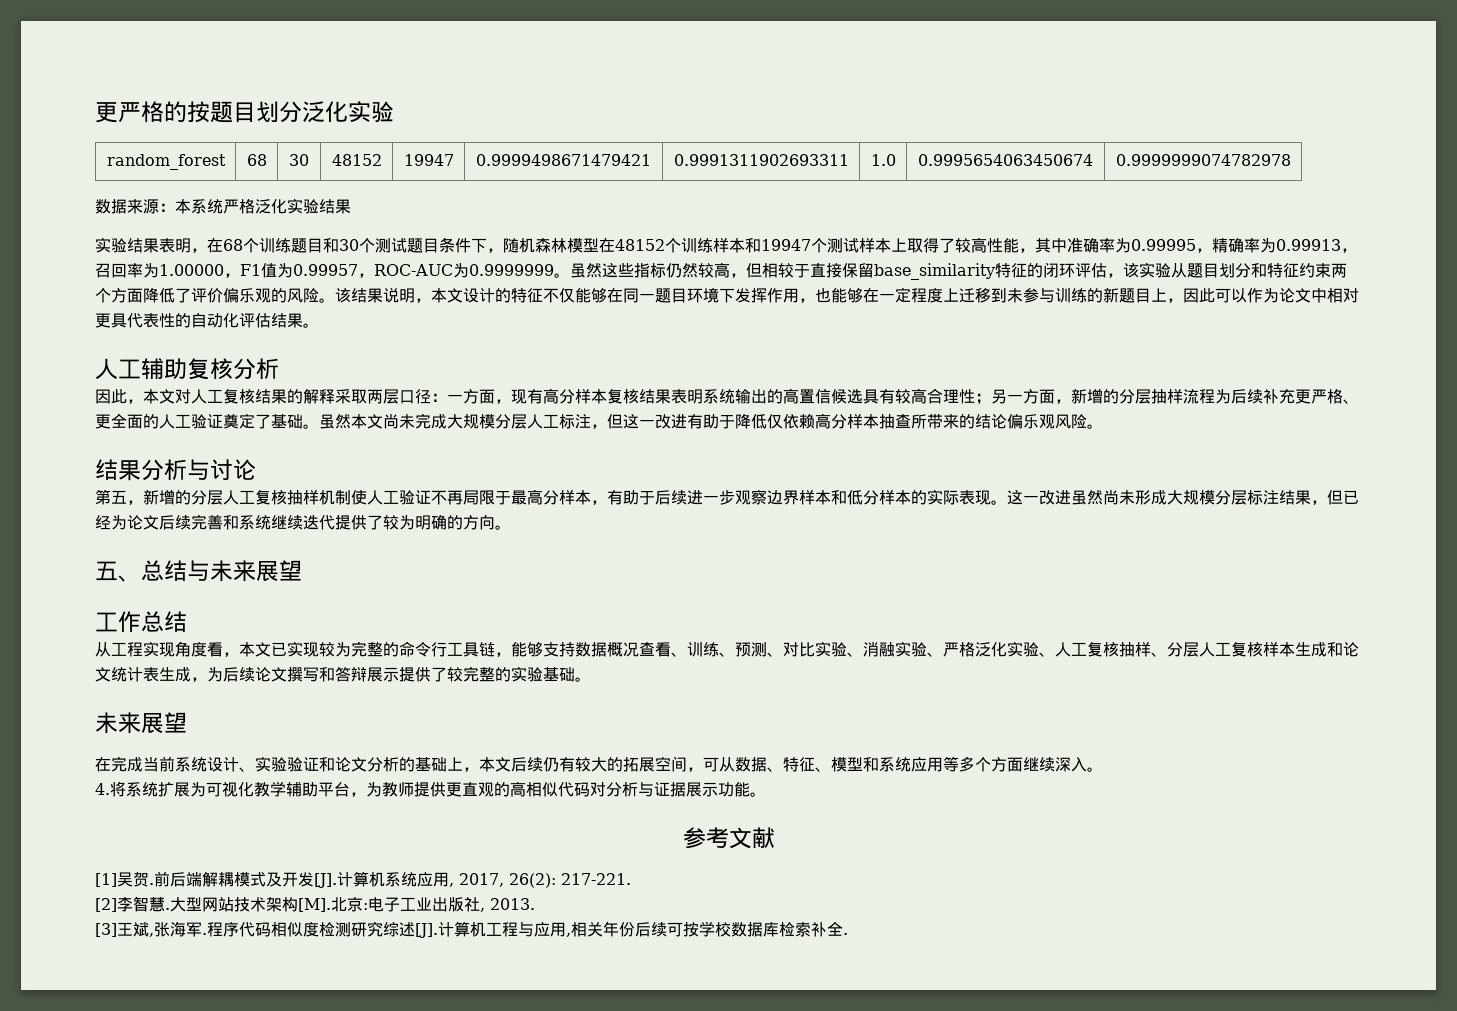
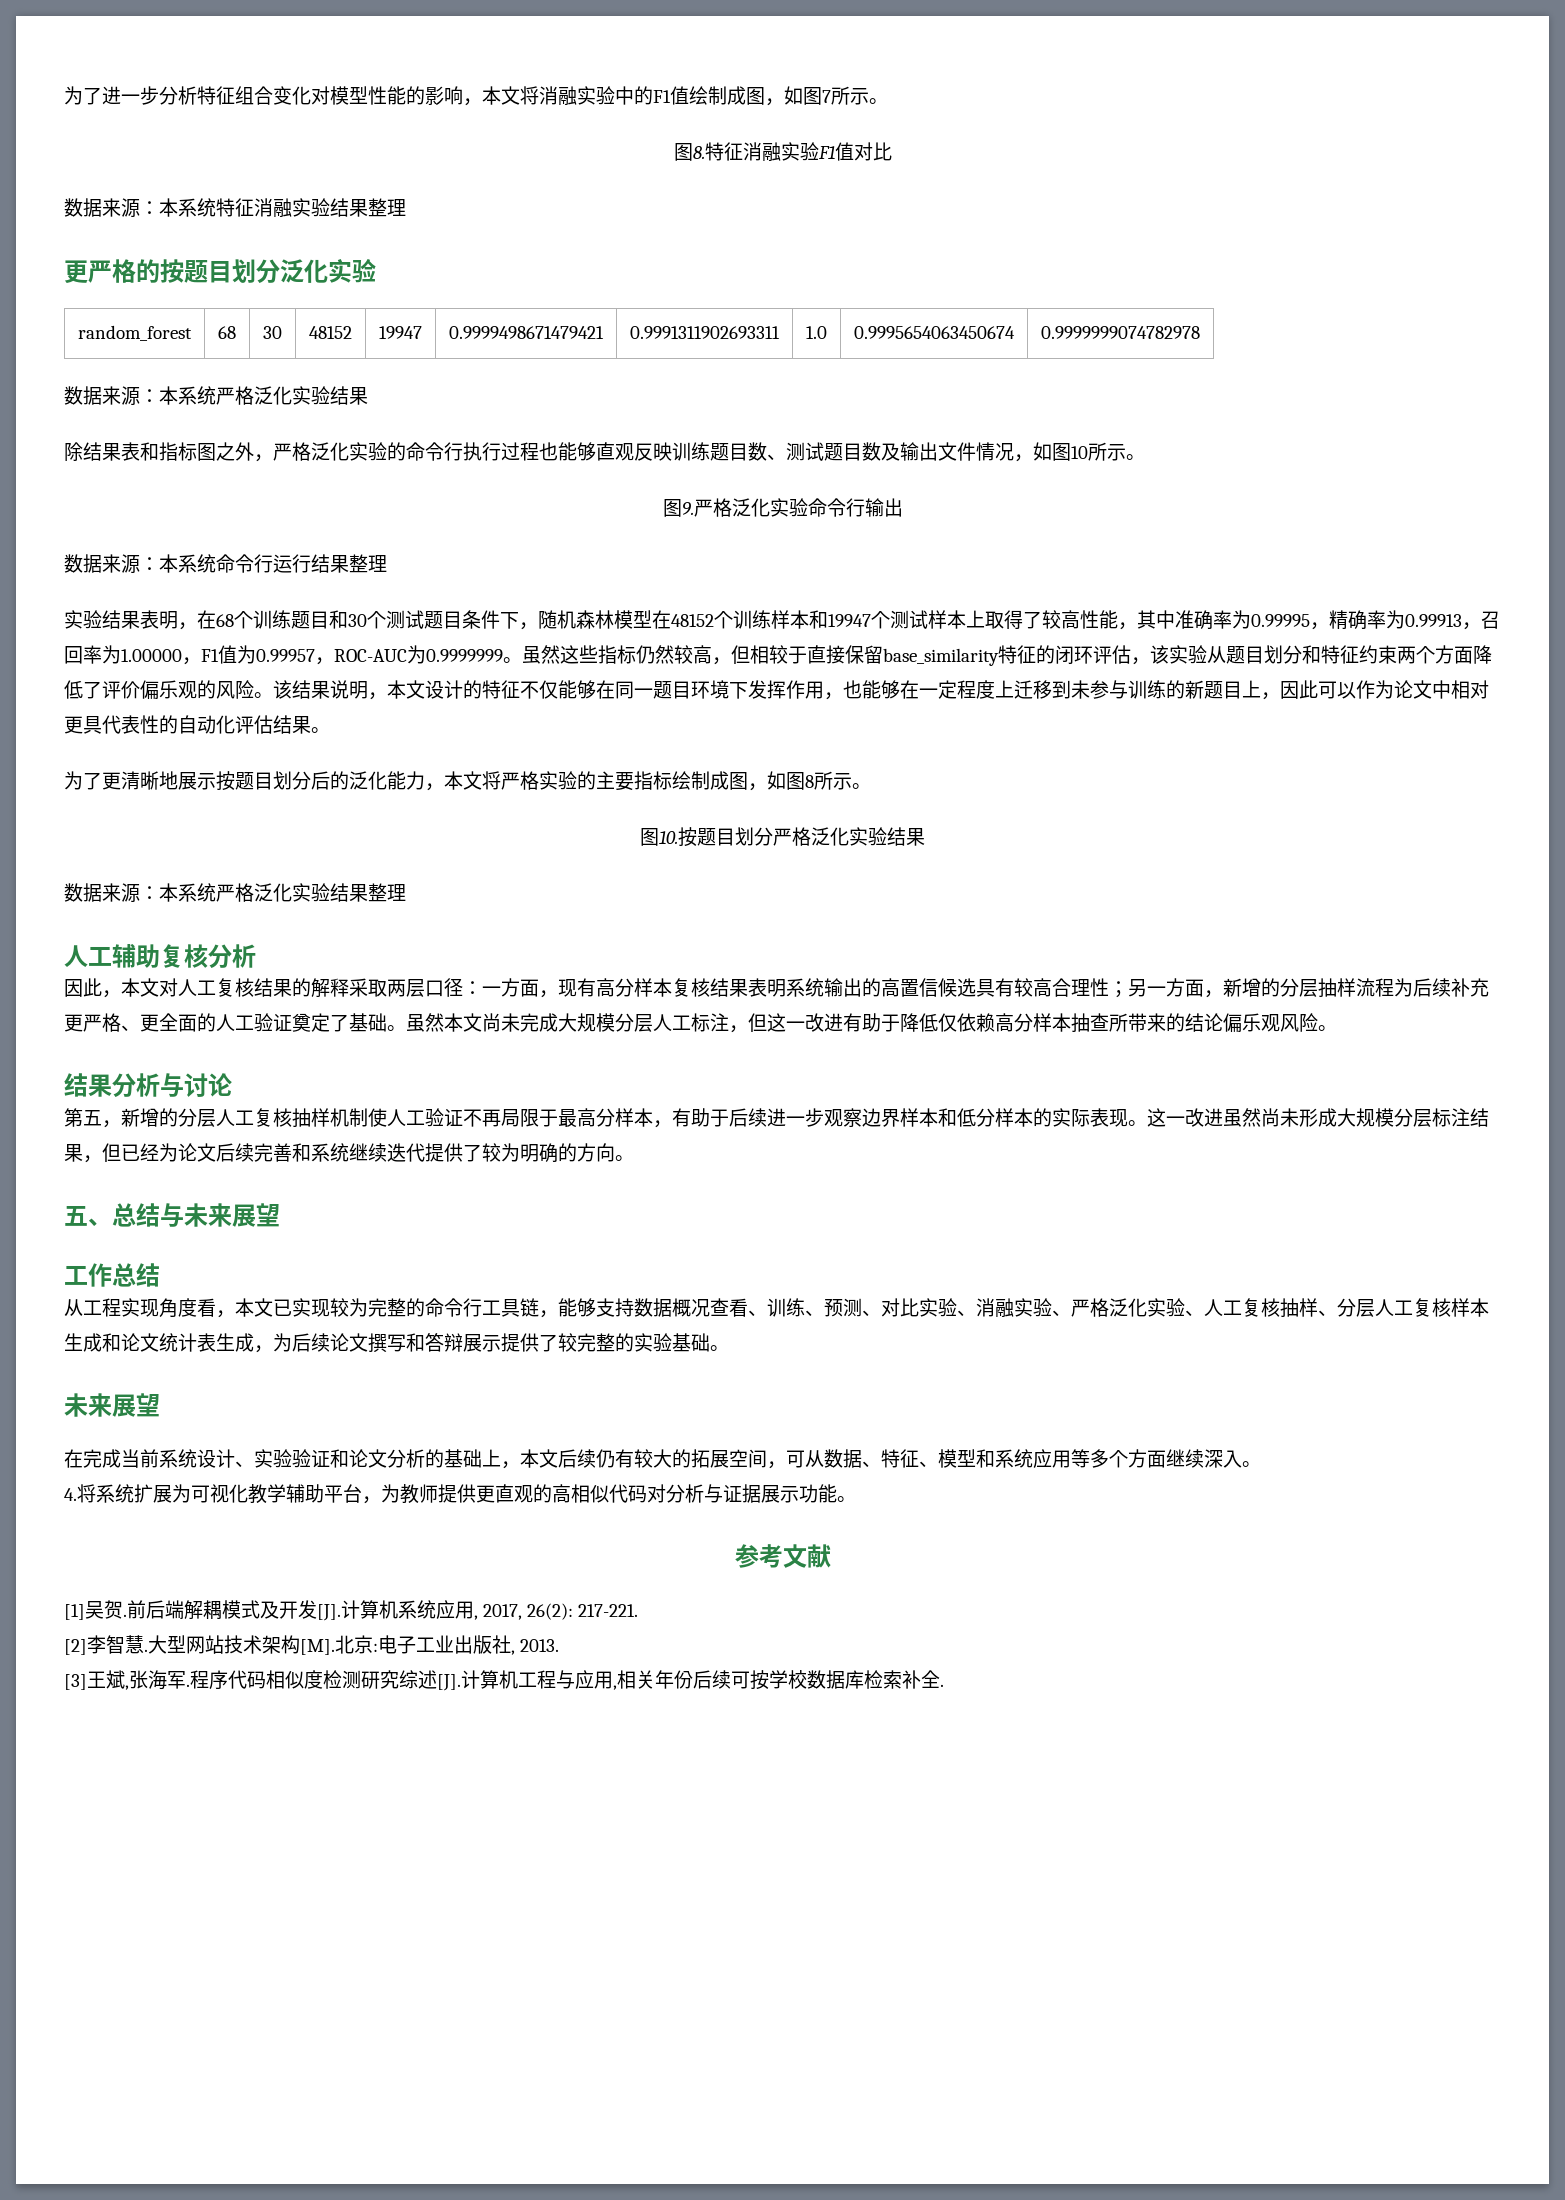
+ 为了进一步分析特征组合变化对模型性能的影响，本文将消融实验中的F1值绘制成图，如图7所示。
+ 图8.特征消融实验F1值对比
+ 数据来源：本系统特征消融实验结果整理
+ 除结果表和指标图之外，严格泛化实验的命令行执行过程也能够直观反映训练题目数、测试题目数及输出文件情况，如图10所示。
+ 图9.严格泛化实验命令行输出
+ 数据来源：本系统命令行运行结果整理
+ 为了更清晰地展示按题目划分后的泛化能力，本文将严格实验的主要指标绘制成图，如图8所示。
+ 图10.按题目划分严格泛化实验结果
+ 数据来源：本系统严格泛化实验结果整理

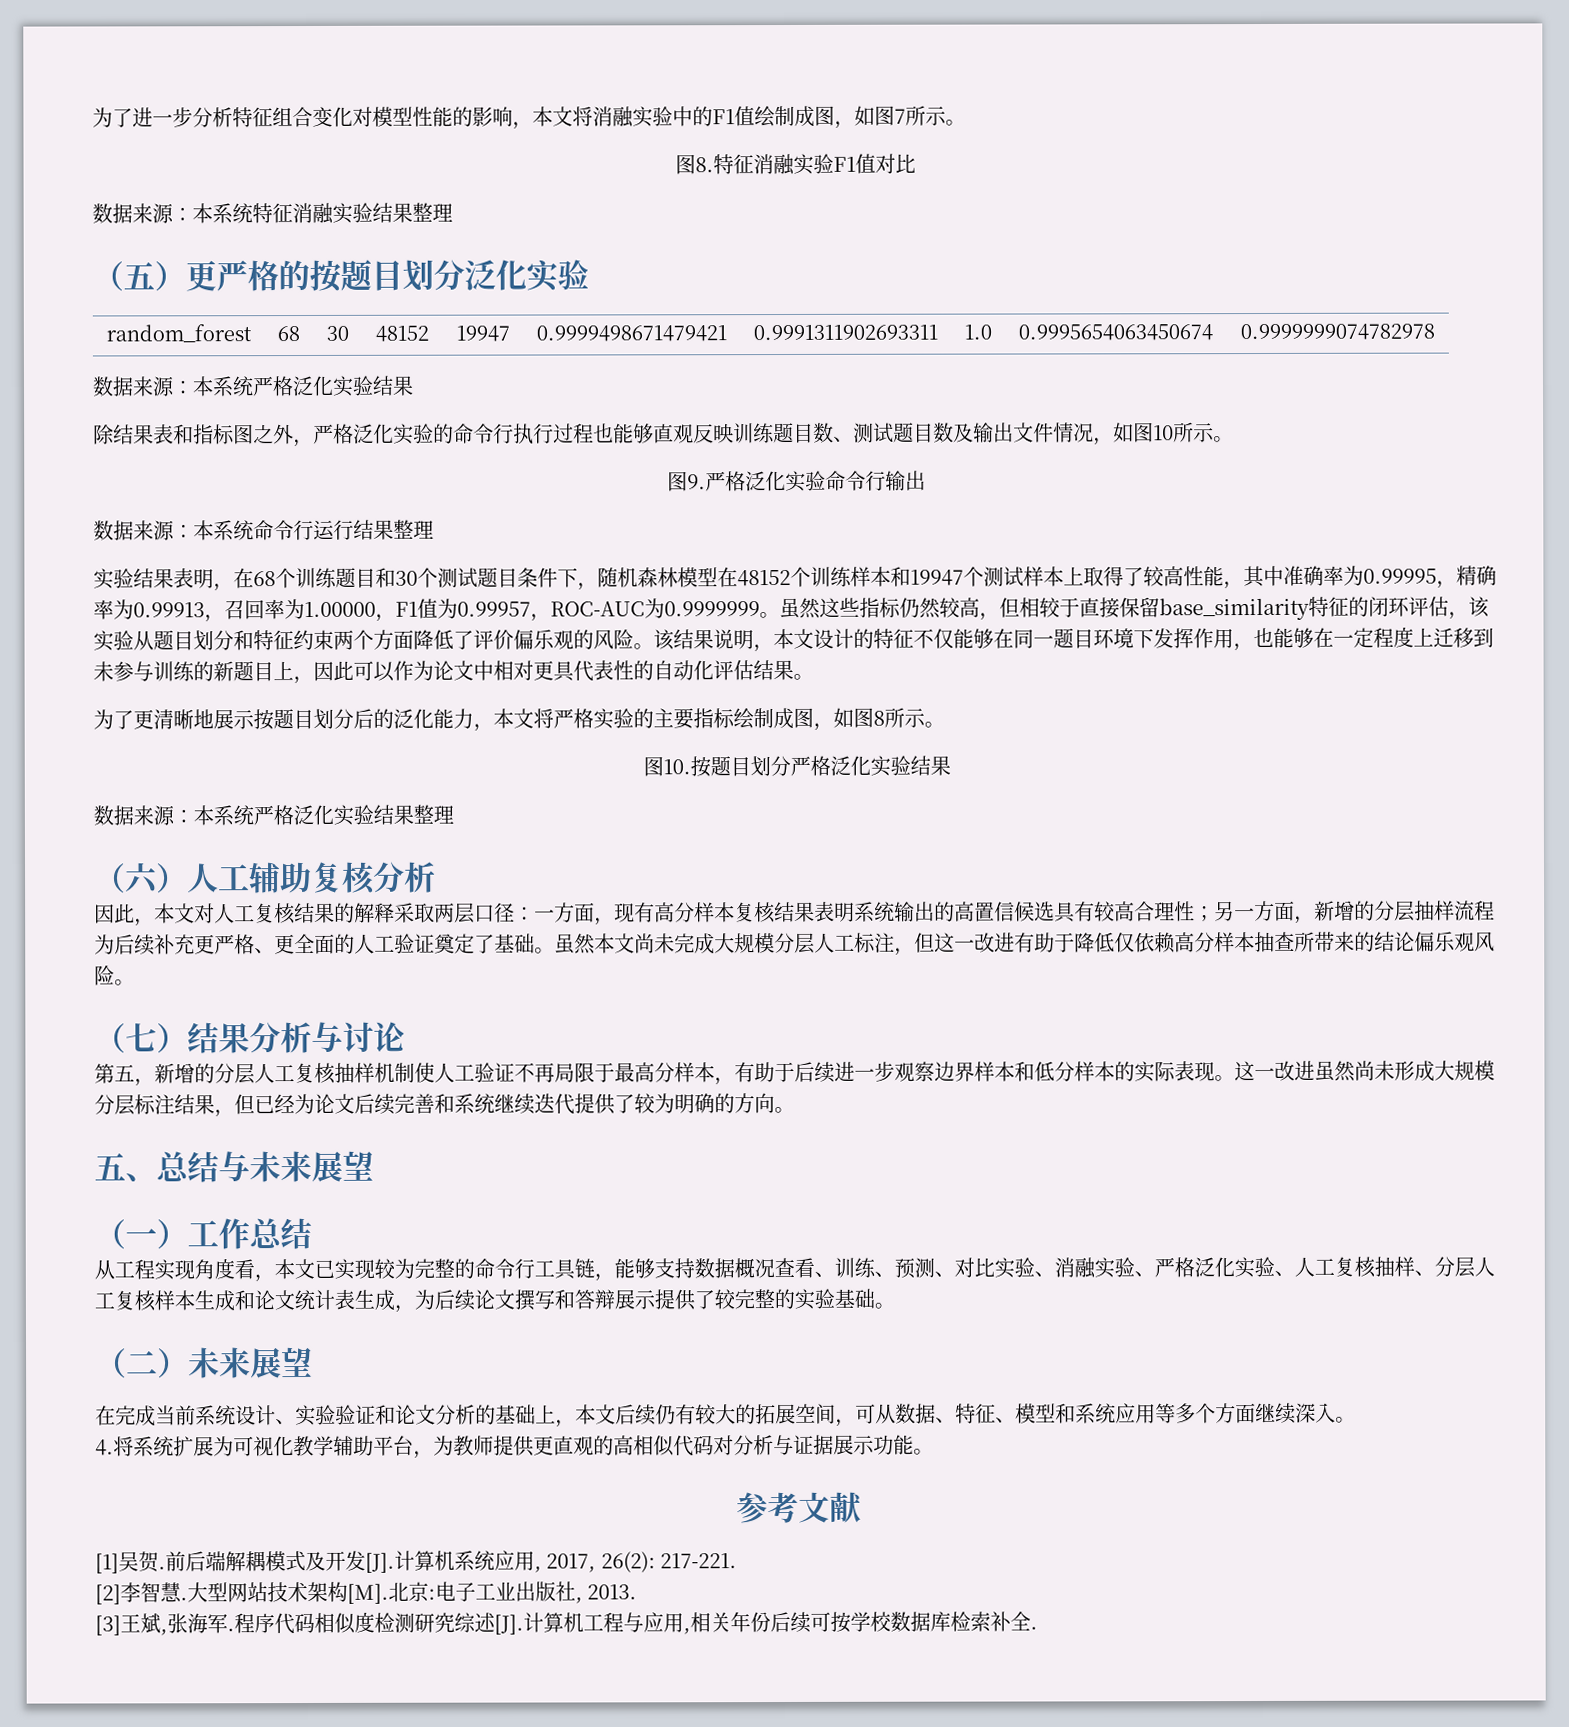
- 更严格的按题目划分泛化实验
+ （五）更严格的按题目划分泛化实验
- 人工辅助复核分析
+ （六）人工辅助复核分析
- 结果分析与讨论
+ （七）结果分析与讨论
- 工作总结
+ （一）工作总结
  从工程实现角度看，本文已实现较为完整的命令行工具链，能够支持数据概况查看、训练、预测、对比实验、消融实验、严格泛化实验、人工复核抽样、分层人工复核样本生成和论文统计表生成，为后续论文撰写和答辩展示提供了较完整的实验基础。
- 未来展望
+ （二）未来展望

